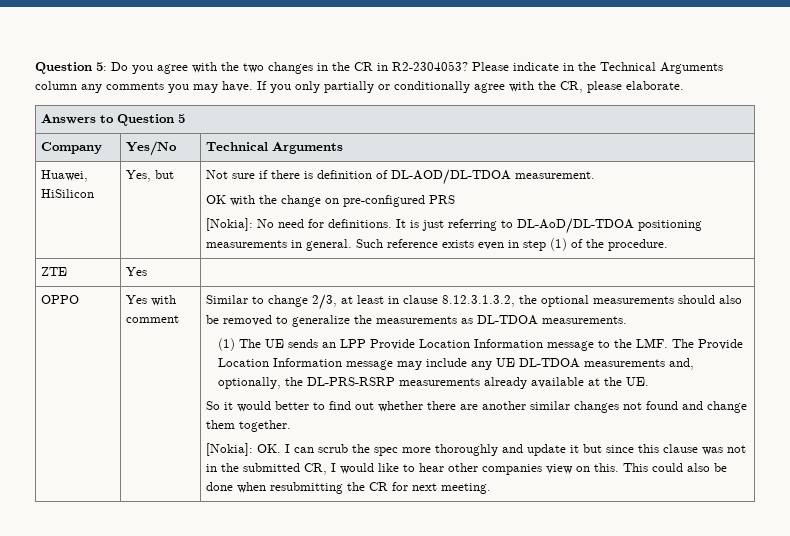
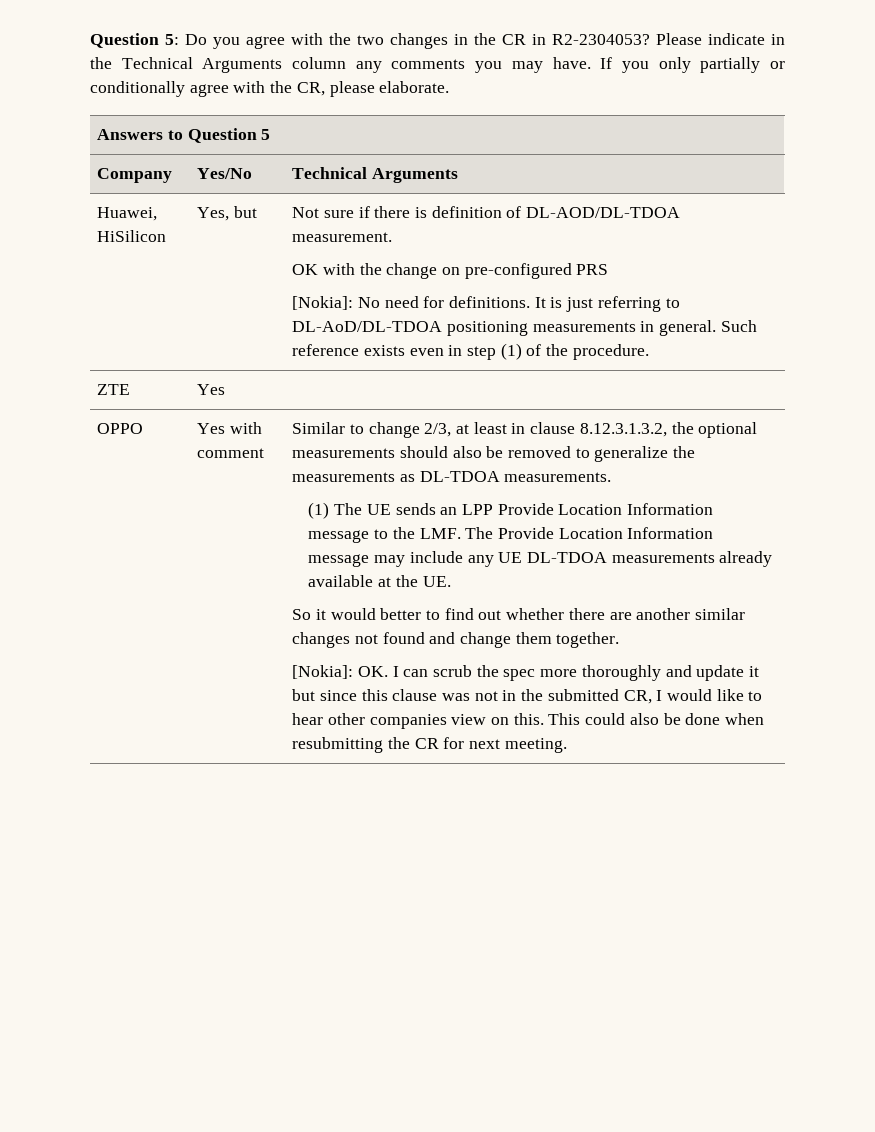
- (1) The UE sends an LPP Provide Location Information message to the LMF. The Provide Location Information message may include any UE DL-TDOA measurements and, optionally, the DL-PRS-RSRP measurements already available at the UE.
+ (1) The UE sends an LPP Provide Location Information message to the LMF. The Provide Location Information message may include any UE DL-TDOA measurements already available at the UE.

